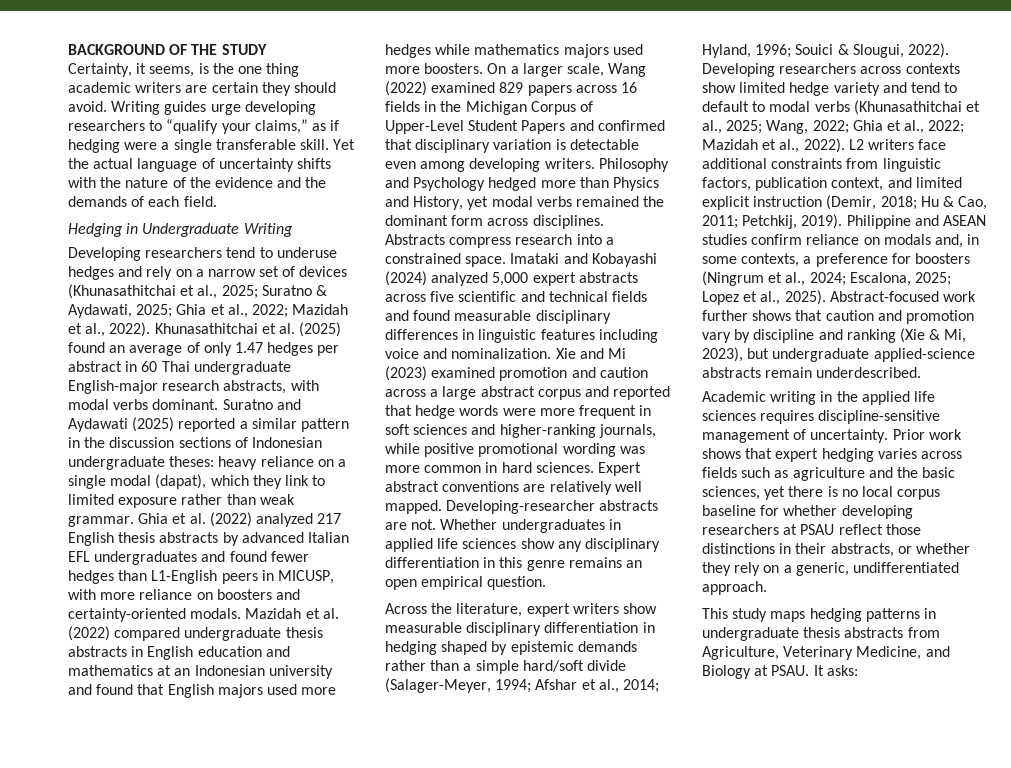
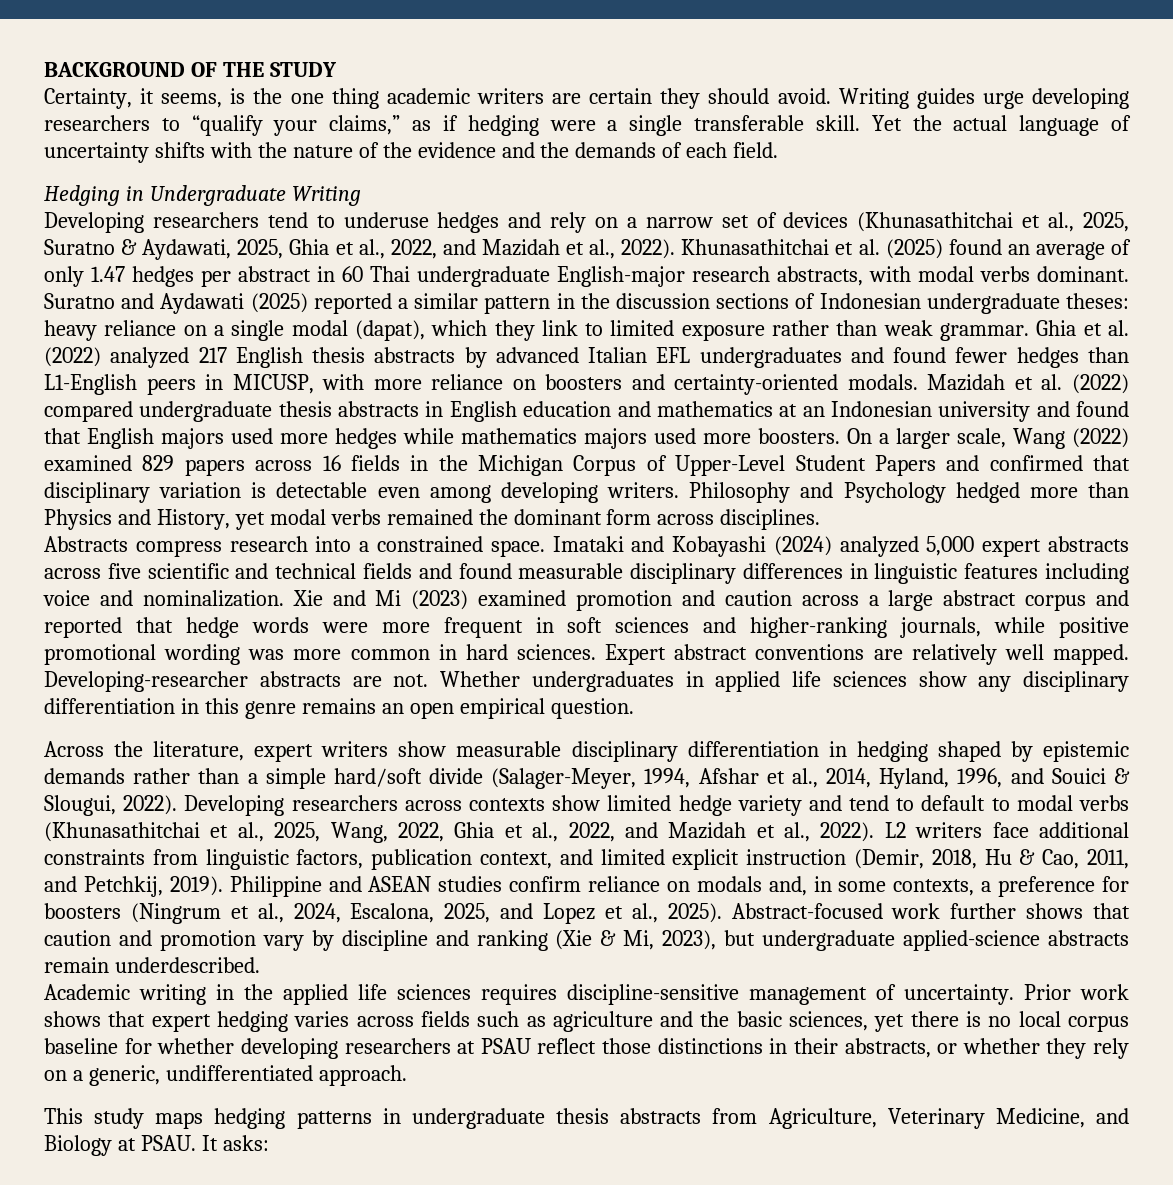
- Developing researchers tend to underuse hedges and rely on a narrow set of devices (Khunasathitchai et al., 2025; Suratno & Aydawati, 2025; Ghia et al., 2022; Mazidah et al., 2022).
+ Developing researchers tend to underuse hedges and rely on a narrow set of devices (Khunasathitchai et al., 2025, Suratno & Aydawati, 2025, Ghia et al., 2022, and Mazidah et al., 2022).
- Across the literature, expert writers show measurable disciplinary differentiation in hedging shaped by epistemic demands rather than a simple hard/soft divide (Salager-Meyer, 1994; Afshar et al., 2014; Hyland, 1996; Souici & Slougui, 2022).
+ Across the literature, expert writers show measurable disciplinary differentiation in hedging shaped by epistemic demands rather than a simple hard/soft divide (Salager-Meyer, 1994, Afshar et al., 2014, Hyland, 1996, and Souici & Slougui, 2022).
- Developing researchers across contexts show limited hedge variety and tend to default to modal verbs (Khunasathitchai et al., 2025; Wang, 2022; Ghia et al., 2022; Mazidah et al., 2022).
+ Developing researchers across contexts show limited hedge variety and tend to default to modal verbs (Khunasathitchai et al., 2025, Wang, 2022, Ghia et al., 2022, and Mazidah et al., 2022).
- L2 writers face additional constraints from linguistic factors, publication context, and limited explicit instruction (Demir, 2018; Hu & Cao, 2011; Petchkij, 2019).
+ L2 writers face additional constraints from linguistic factors, publication context, and limited explicit instruction (Demir, 2018, Hu & Cao, 2011, and Petchkij, 2019).
- Philippine and ASEAN studies confirm reliance on modals and, in some contexts, a preference for boosters (Ningrum et al., 2024; Escalona, 2025; Lopez et al., 2025).
+ Philippine and ASEAN studies confirm reliance on modals and, in some contexts, a preference for boosters (Ningrum et al., 2024, Escalona, 2025, and Lopez et al., 2025).

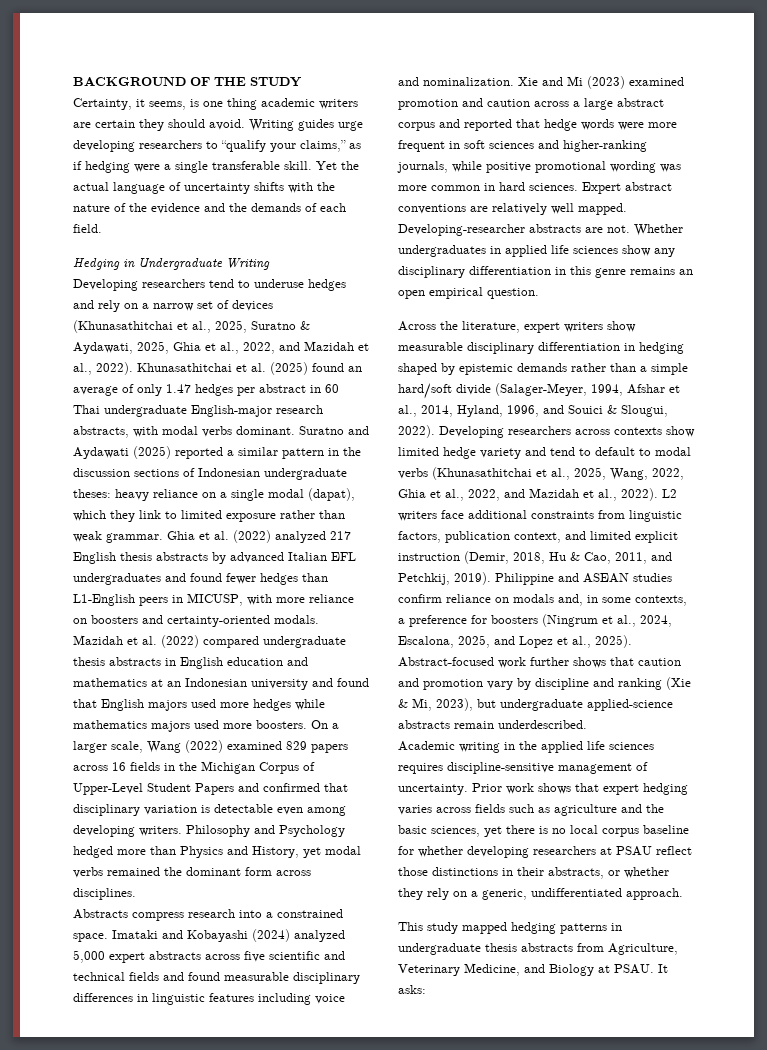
- Certainty, it seems, is the one thing academic writers are certain they should avoid.
+ Certainty, it seems, is one thing academic writers are certain they should avoid.
- This study maps hedging patterns in undergraduate thesis abstracts from Agriculture, Veterinary Medicine, and Biology at PSAU.
+ This study mapped hedging patterns in undergraduate thesis abstracts from Agriculture, Veterinary Medicine, and Biology at PSAU.

